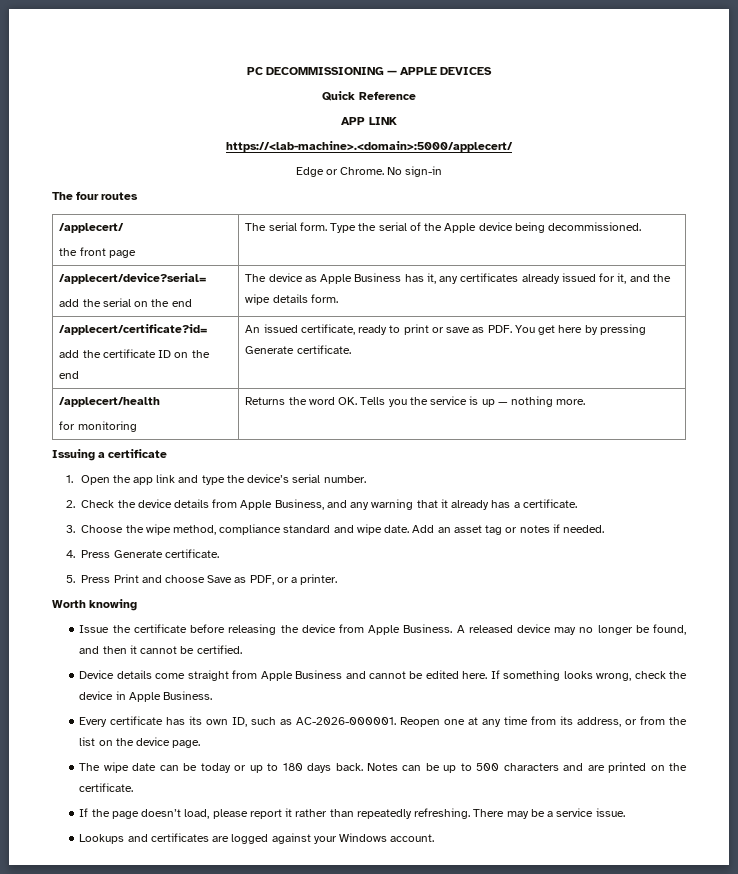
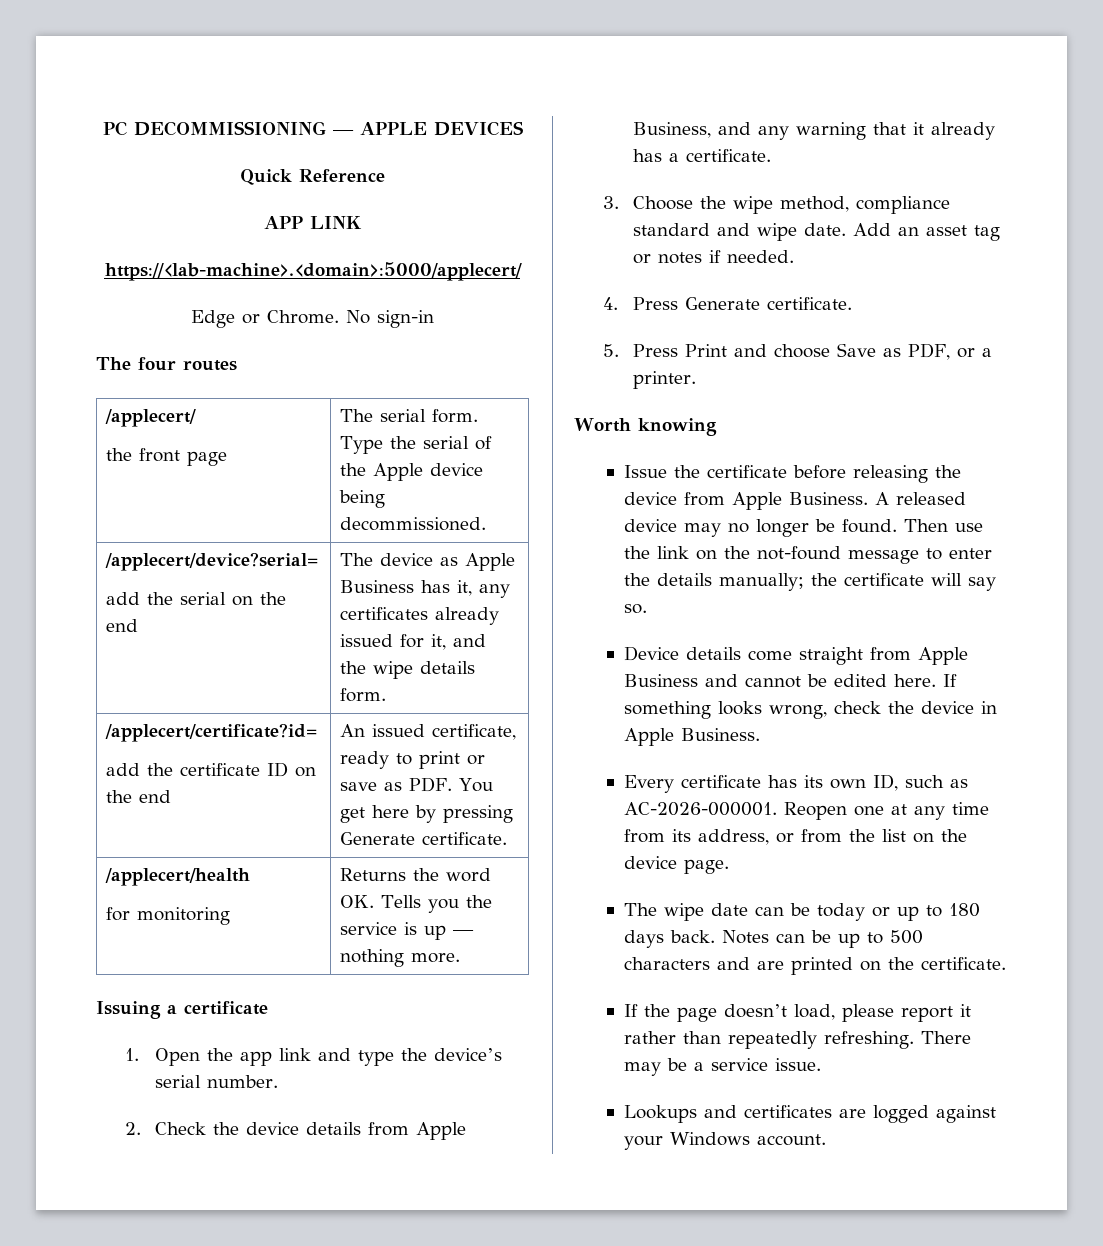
- A released device may no longer be found, and then it cannot be certified.
+ A released device may no longer be found. Then use the link on the not-found message to enter the details manually; the certificate will say so.

